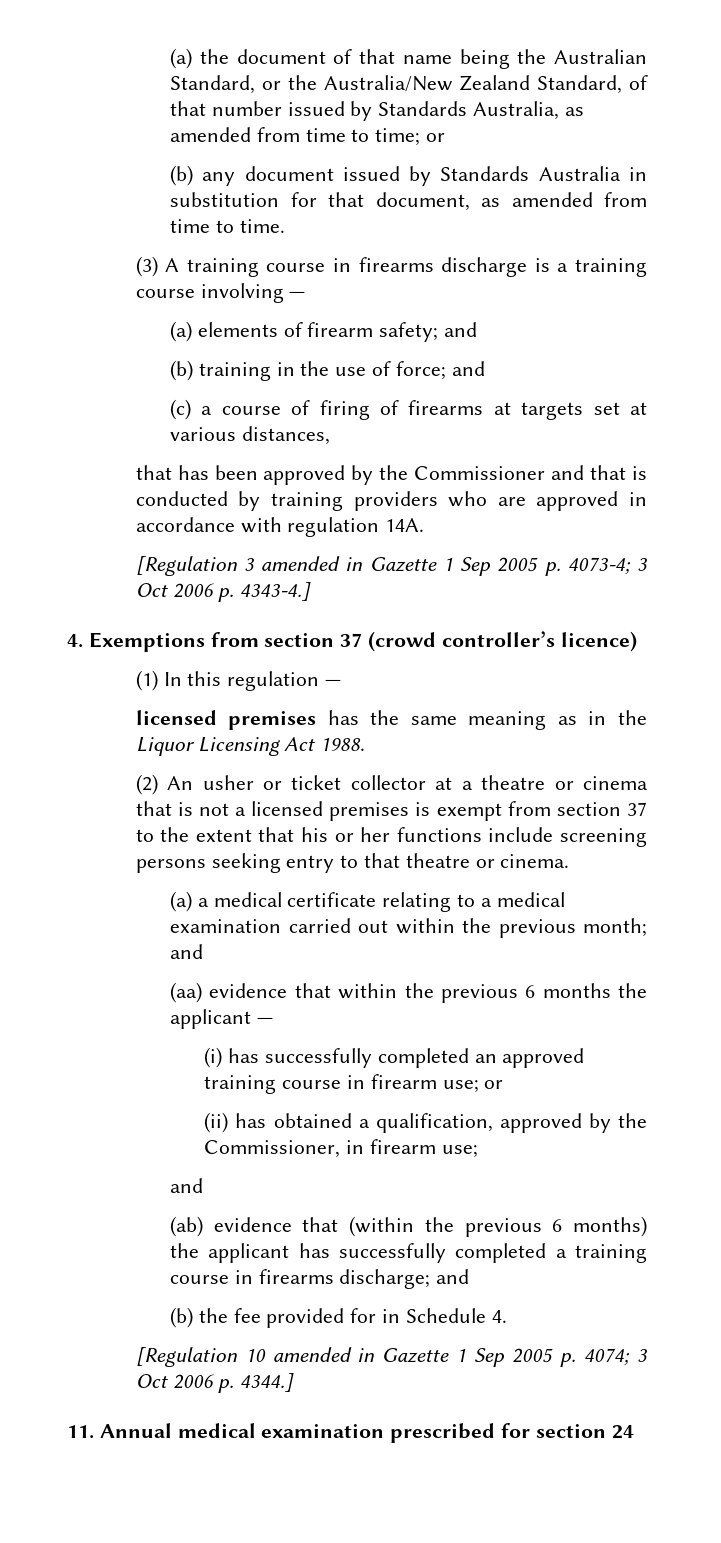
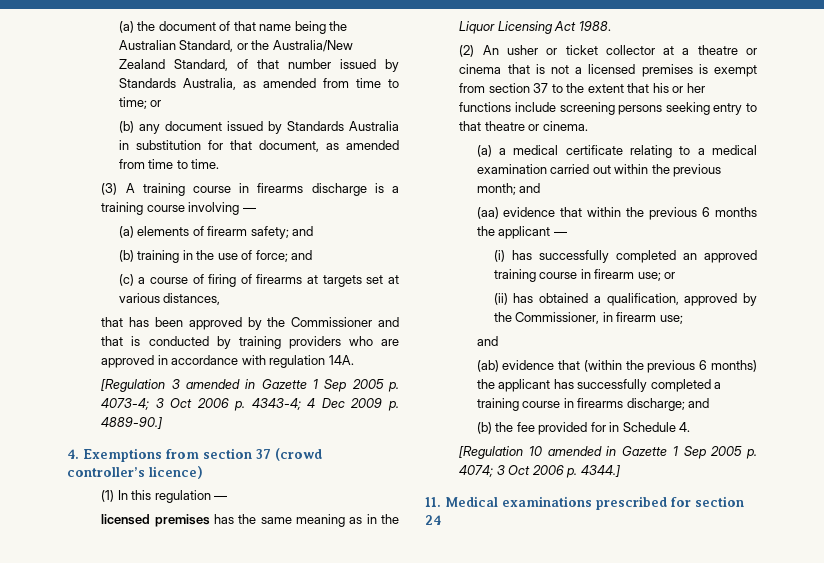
- [Regulation 3 amended in Gazette 1 Sep 2005 p. 4073-4; 3 Oct 2006 p. 4343-4.]
+ [Regulation 3 amended in Gazette 1 Sep 2005 p. 4073-4; 3 Oct 2006 p. 4343-4; 4 Dec 2009 p. 4889-90.]
- 11. Annual medical examination prescribed for section 24
+ 11. Medical examinations prescribed for section 24

